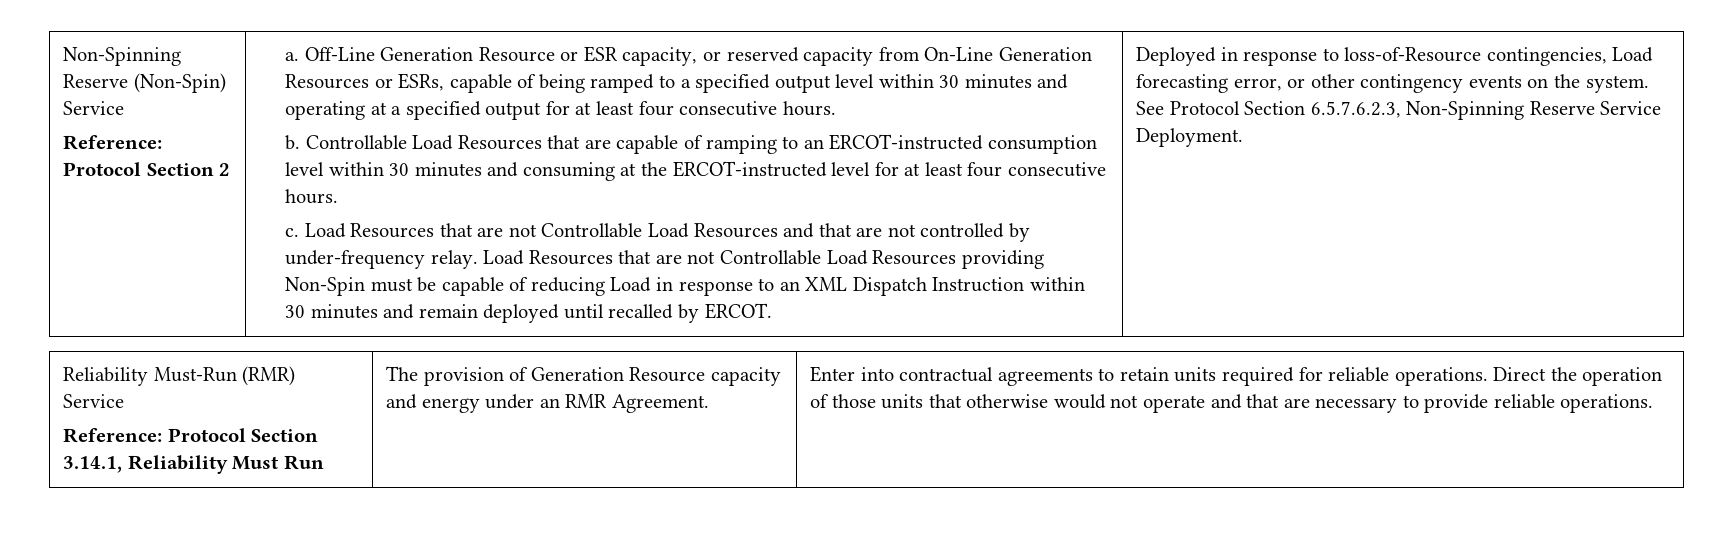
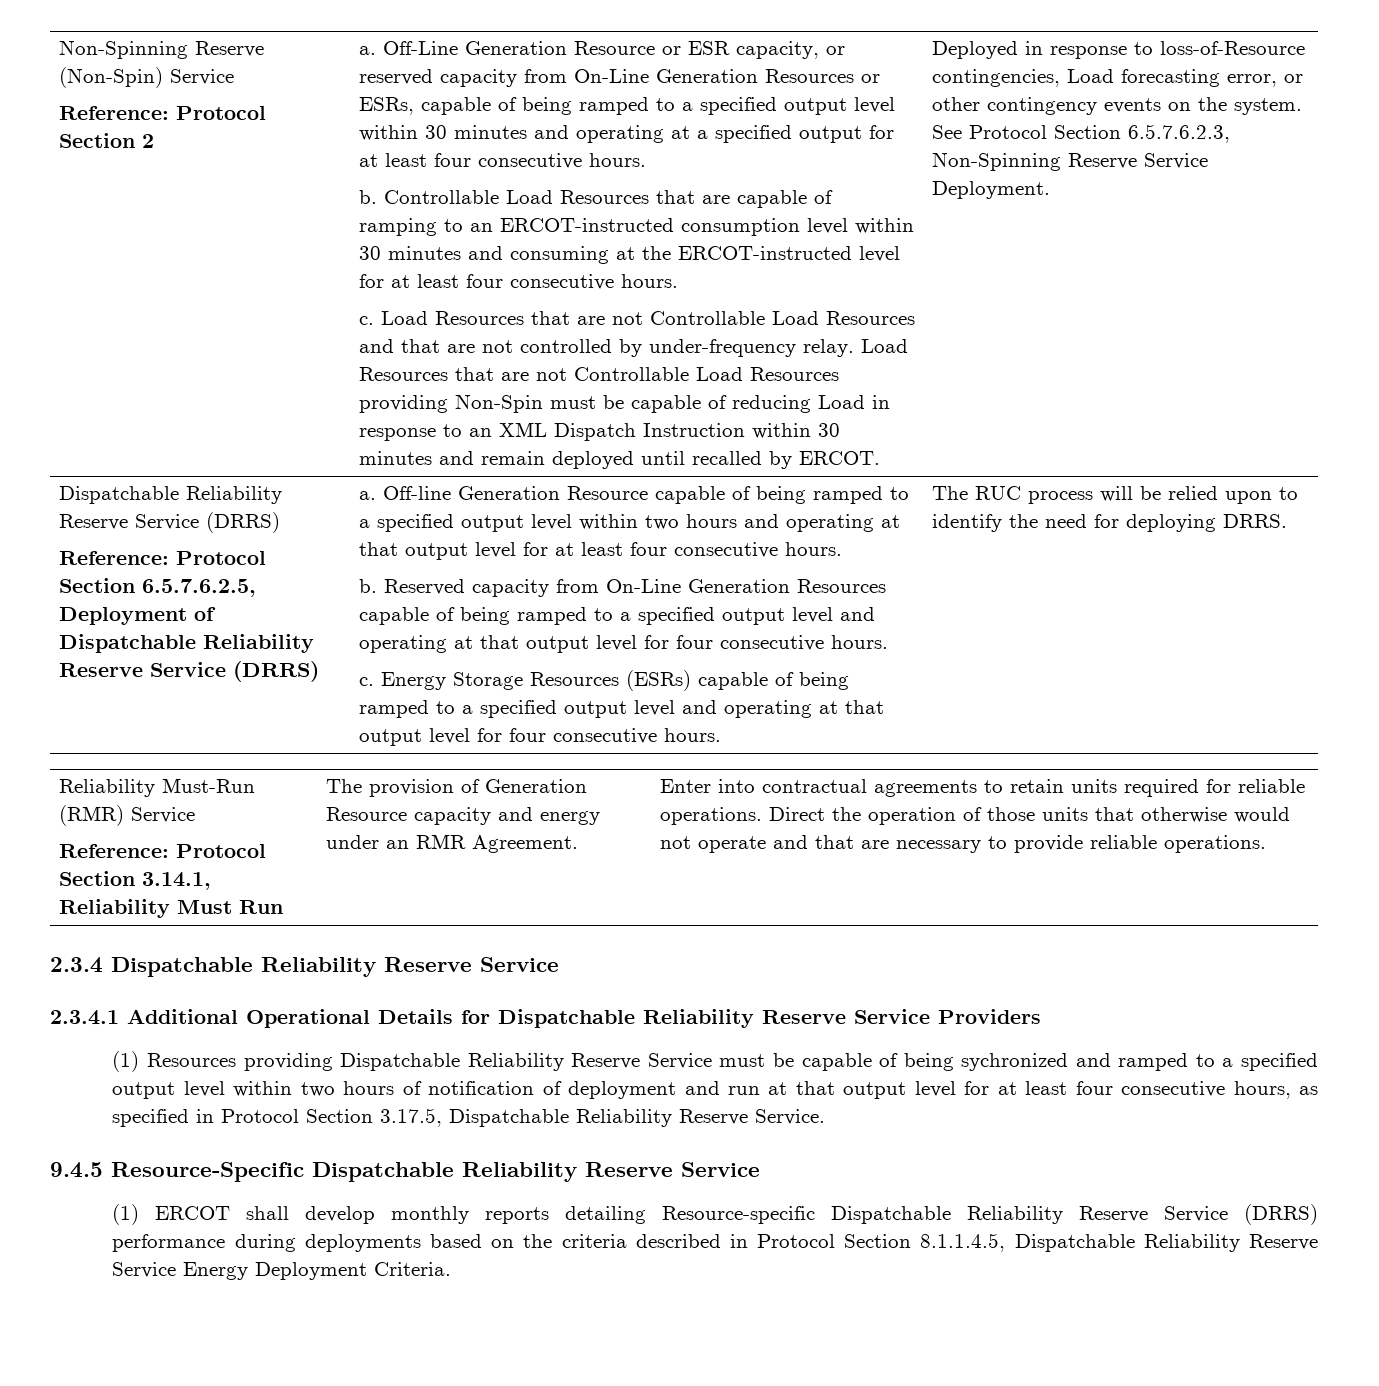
  See Protocol Section 6.5.7.6.2.3, Non-Spinning Reserve Service Deployment.
+ Dispatchable Reliability Reserve Service (DRRS)
+ Reference: Protocol Section 6.5.7.6.2.5, Deployment of Dispatchable Reliability Reserve Service (DRRS) | a. Off-line Generation Resource capable of being ramped to a specified output level within two hours and operating at that output level for at least four consecutive hours.
+ b. Reserved capacity from On-Line Generation Resources capable of being ramped to a specified output level and operating at that output level for four consecutive hours.
+ c. Energy Storage Resources (ESRs) capable of being ramped to a specified output level and operating at that output level for four consecutive hours. | The RUC process will be relied upon to identify the need for deploying DRRS.
+ 2.3.4 Dispatchable Reliability Reserve Service
+ 2.3.4.1 Additional Operational Details for Dispatchable Reliability Reserve Service Providers
+ (1) Resources providing Dispatchable Reliability Reserve Service must be capable of being sychronized and ramped to a specified output level within two hours of notification of deployment and run at that output level for at least four consecutive hours, as specified in Protocol Section 3.17.5, Dispatchable Reliability Reserve Service.
+ 9.4.5 Resource-Specific Dispatchable Reliability Reserve Service
+ (1) ERCOT shall develop monthly reports detailing Resource-specific Dispatchable Reliability Reserve Service (DRRS) performance during deployments based on the criteria described in Protocol Section 8.1.1.4.5, Dispatchable Reliability Reserve Service Energy Deployment Criteria.

